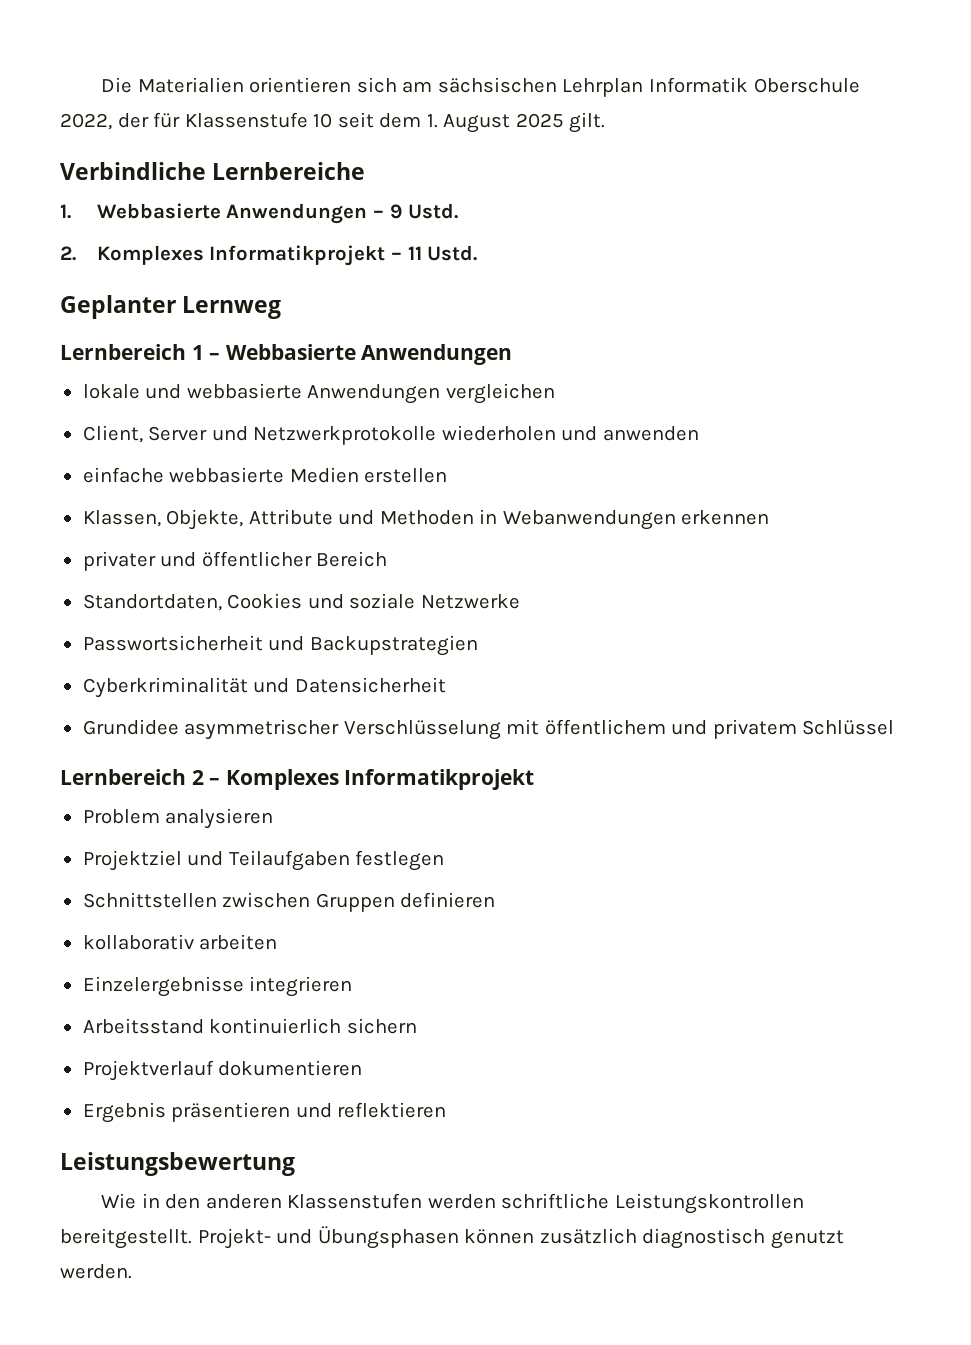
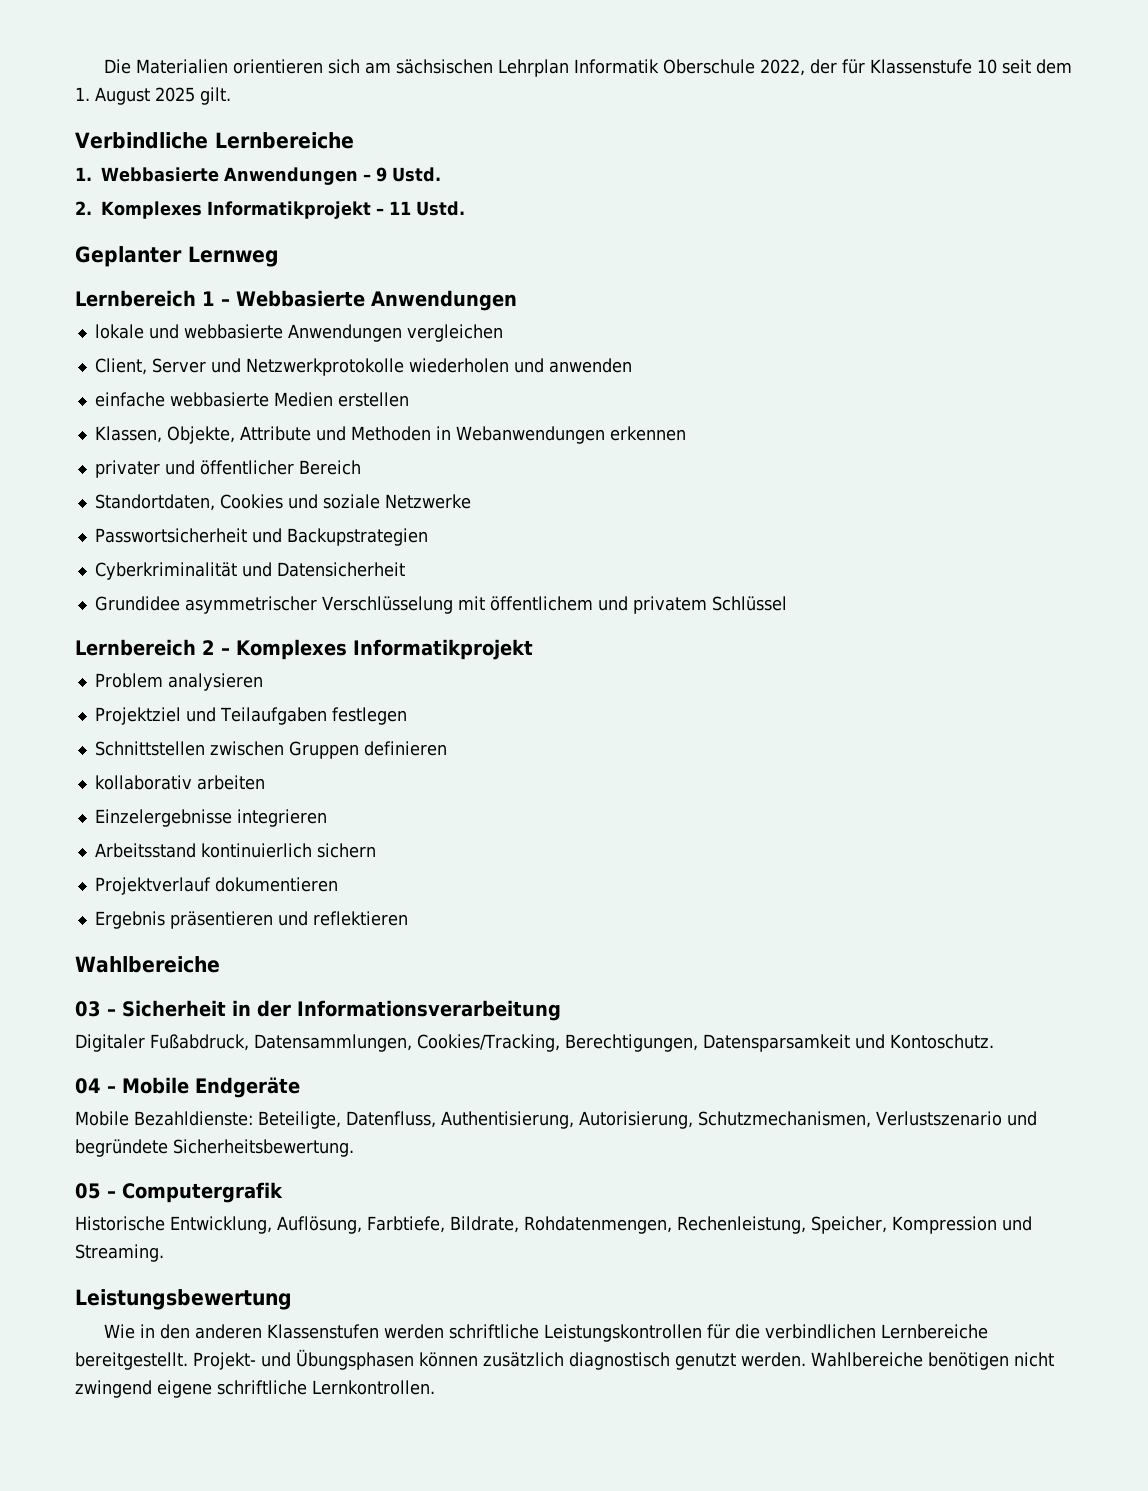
  Ergebnis präsentieren und reflektieren
+ Wahlbereiche
+ 03 – Sicherheit in der Informationsverarbeitung
+ Digitaler Fußabdruck, Datensammlungen, Cookies/Tracking, Berechtigungen, Datensparsamkeit und Kontoschutz.
+ 04 – Mobile Endgeräte
+ Mobile Bezahldienste: Beteiligte, Datenfluss, Authentisierung, Autorisierung, Schutzmechanismen, Verlustszenario und begründete Sicherheitsbewertung.
+ 05 – Computergrafik
+ Historische Entwicklung, Auflösung, Farbtiefe, Bildrate, Rohdatenmengen, Rechenleistung, Speicher, Kompression und Streaming.
- Wie in den anderen Klassenstufen werden schriftliche Leistungskontrollen bereitgestellt.
+ Wie in den anderen Klassenstufen werden schriftliche Leistungskontrollen für die verbindlichen Lernbereiche bereitgestellt.
+ Wahlbereiche benötigen nicht zwingend eigene schriftliche Lernkontrollen.

